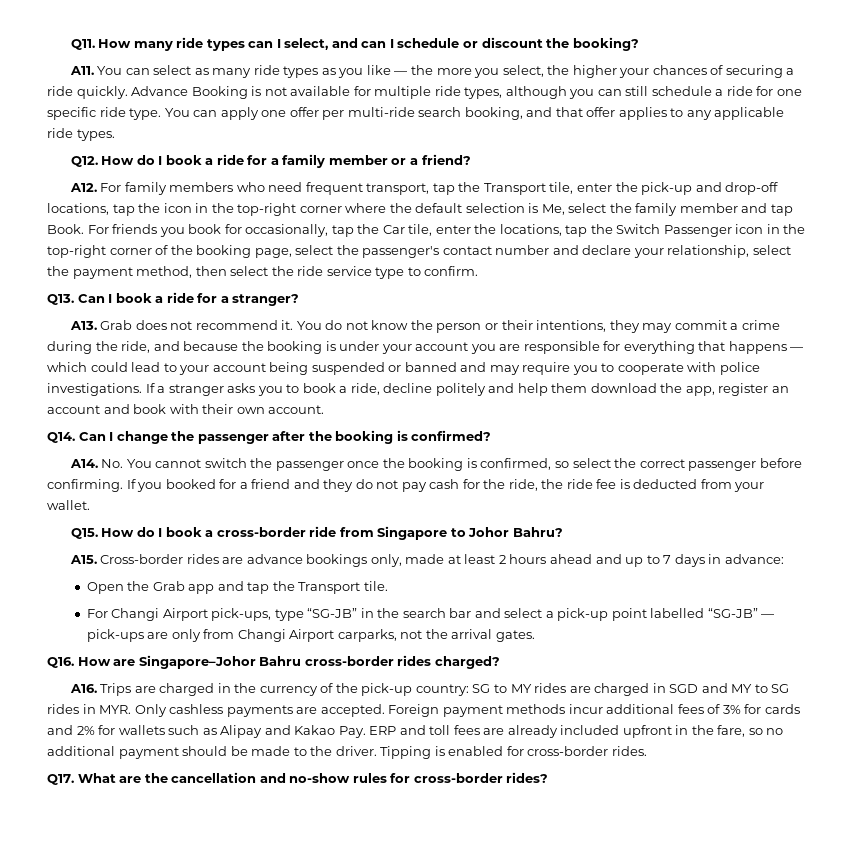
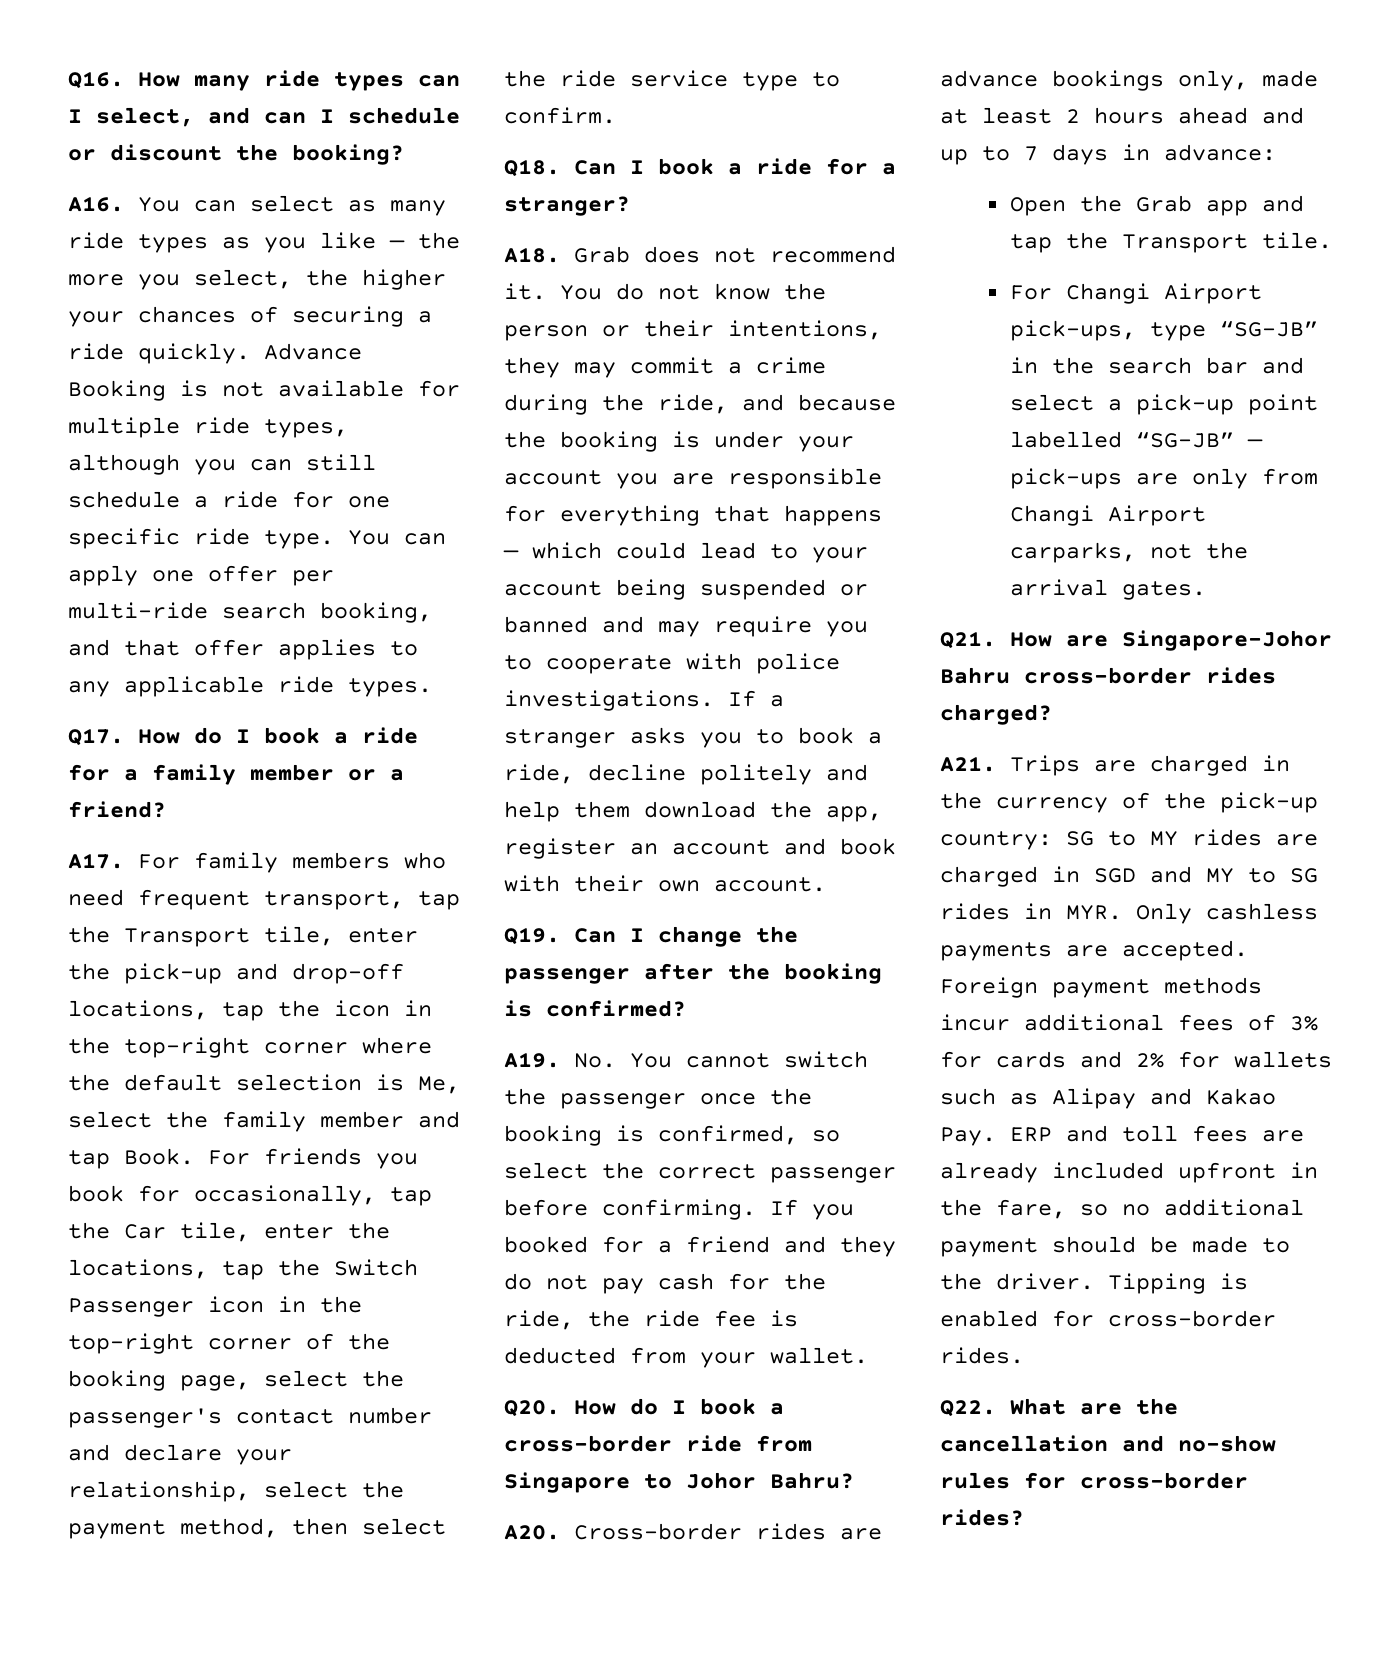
- Q11. How many ride types can I select, and can I schedule or discount the booking?
+ Q16. How many ride types can I select, and can I schedule or discount the booking?
- A11. You can select as many ride types as you like — the more you select, the higher your chances of securing a ride quickly.
+ A16. You can select as many ride types as you like — the more you select, the higher your chances of securing a ride quickly.
- Q12. How do I book a ride for a family member or a friend?
+ Q17. How do I book a ride for a family member or a friend?
- A12. For family members who need frequent transport, tap the Transport tile, enter the pick-up and drop-off locations, tap the icon in the top-right corner where the default selection is Me, select the family member and tap Book.
+ A17. For family members who need frequent transport, tap the Transport tile, enter the pick-up and drop-off locations, tap the icon in the top-right corner where the default selection is Me, select the family member and tap Book.
- Q13. Can I book a ride for a stranger?
+ Q18. Can I book a ride for a stranger?
- A13. Grab does not recommend it.
+ A18. Grab does not recommend it.
- Q14. Can I change the passenger after the booking is confirmed?
+ Q19. Can I change the passenger after the booking is confirmed?
- A14. No. You cannot switch the passenger once the booking is confirmed, so select the correct passenger before confirming.
+ A19. No. You cannot switch the passenger once the booking is confirmed, so select the correct passenger before confirming.
- Q15. How do I book a cross-border ride from Singapore to Johor Bahru?
+ Q20. How do I book a cross-border ride from Singapore to Johor Bahru?
- A15. Cross-border rides are advance bookings only, made at least 2 hours ahead and up to 7 days in advance:
+ A20. Cross-border rides are advance bookings only, made at least 2 hours ahead and up to 7 days in advance:
- Q16. How are Singapore–Johor Bahru cross-border rides charged?
+ Q21. How are Singapore–Johor Bahru cross-border rides charged?
- A16. Trips are charged in the currency of the pick-up country: SG to MY rides are charged in SGD and MY to SG rides in MYR. Only cashless payments are accepted.
+ A21. Trips are charged in the currency of the pick-up country: SG to MY rides are charged in SGD and MY to SG rides in MYR. Only cashless payments are accepted.
- Q17. What are the cancellation and no-show rules for cross-border rides?
+ Q22. What are the cancellation and no-show rules for cross-border rides?

